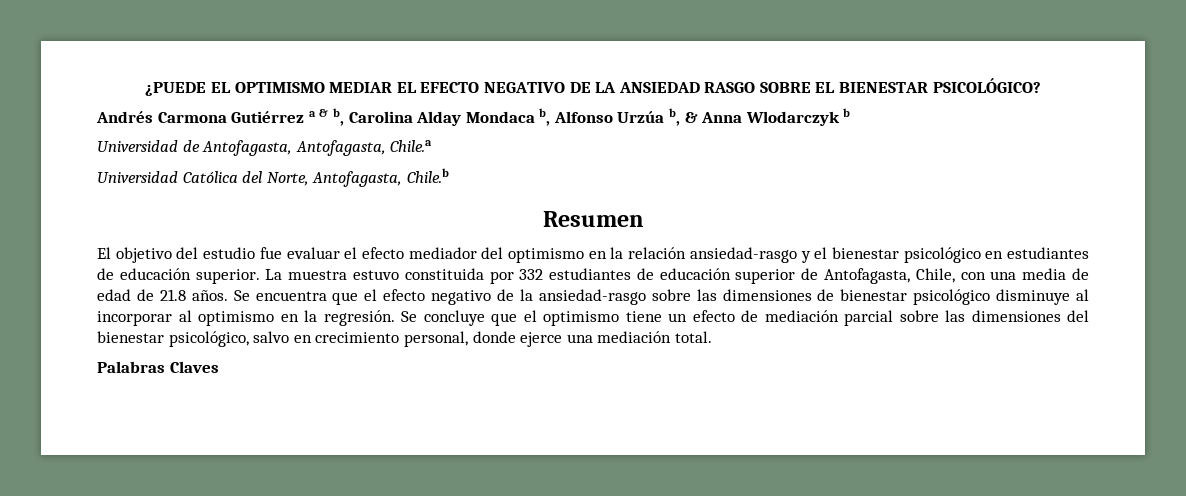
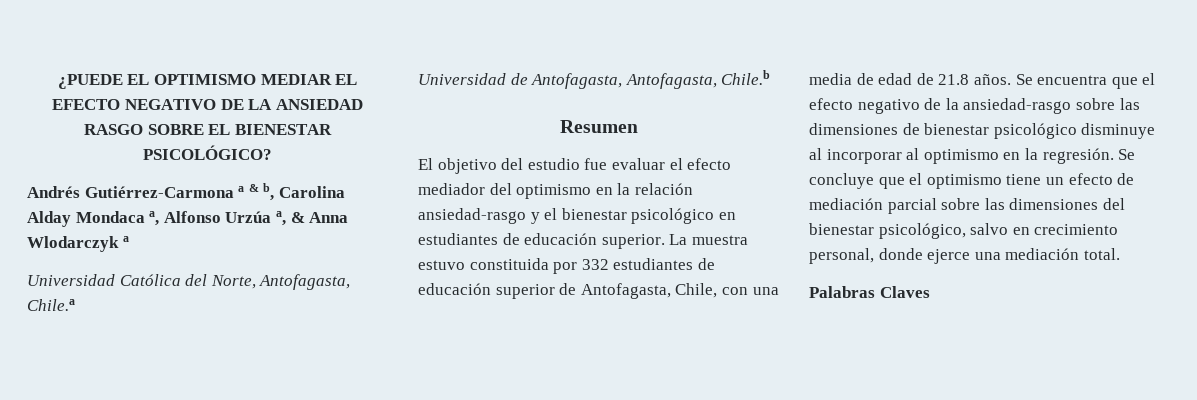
- Andrés Carmona Gutiérrez a & b, Carolina Alday Mondaca b, Alfonso Urzúa b, & Anna Wlodarczyk b
- Universidad de Antofagasta, Antofagasta, Chile.a
+ Andrés Gutiérrez-Carmona a & b, Carolina Alday Mondaca a, Alfonso Urzúa a, & Anna Wlodarczyk a
- Universidad Católica del Norte, Antofagasta, Chile.b
+ Universidad Católica del Norte, Antofagasta, Chile.a
+ Universidad de Antofagasta, Antofagasta, Chile.b

